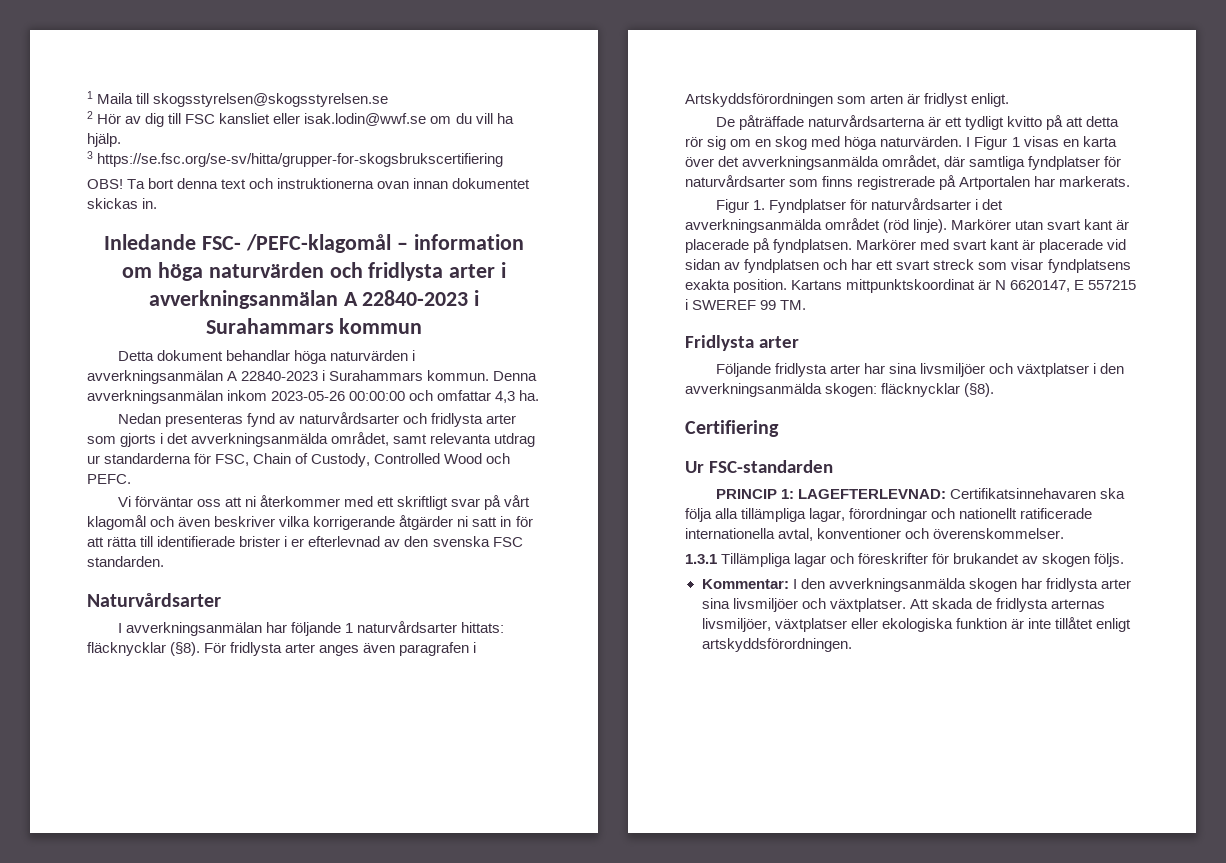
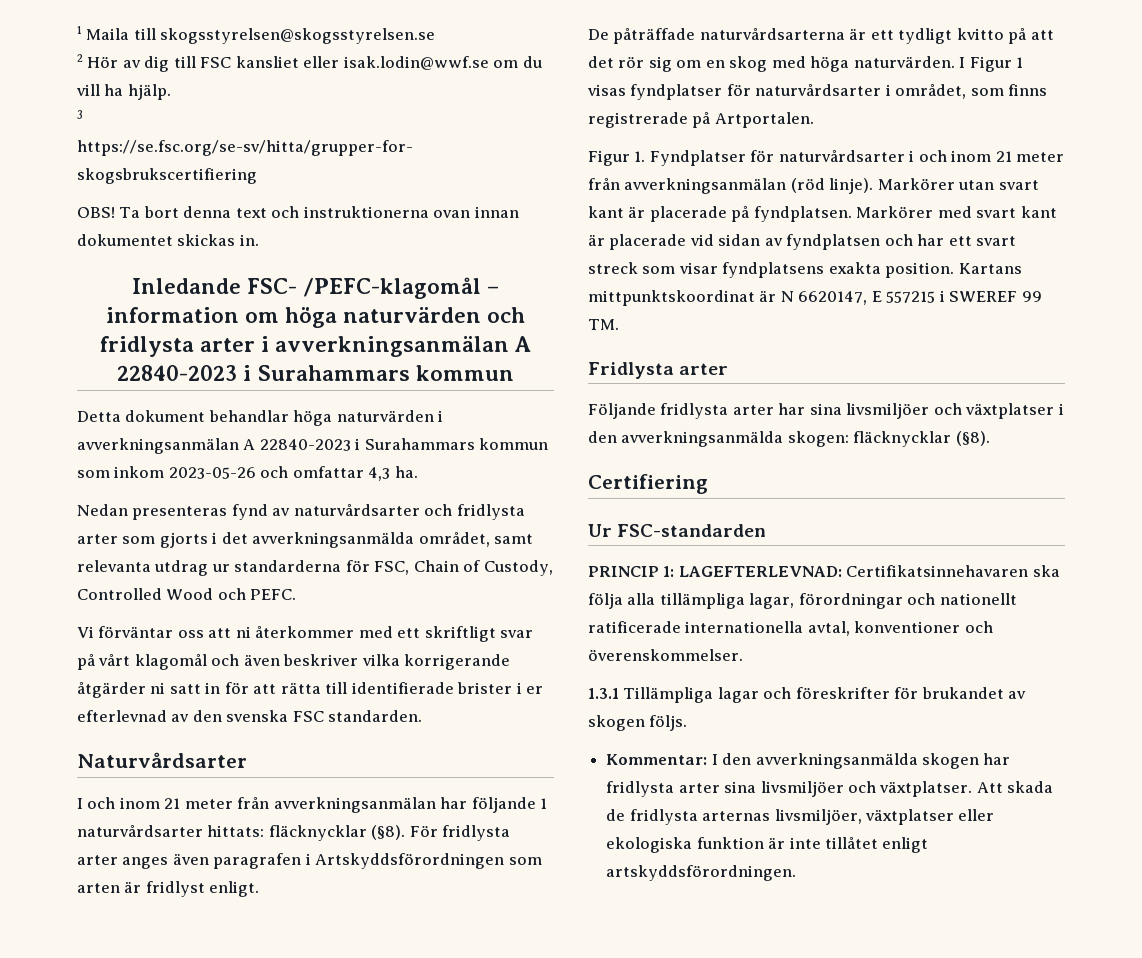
- Detta dokument behandlar höga naturvärden i avverkningsanmälan A 22840-2023 i Surahammars kommun. Denna avverkningsanmälan inkom 2023-05-26 00:00:00 och omfattar 4,3 ha.
+ Detta dokument behandlar höga naturvärden i avverkningsanmälan A 22840-2023 i Surahammars kommun som inkom 2023-05-26 och omfattar 4,3 ha.
- I avverkningsanmälan har följande 1 naturvårdsarter hittats: fläcknycklar (§8).
+ I och inom 21 meter från avverkningsanmälan har följande 1 naturvårdsarter hittats: fläcknycklar (§8).
- De påträffade naturvårdsarterna är ett tydligt kvitto på att detta rör sig om en skog med höga naturvärden.
+ De påträffade naturvårdsarterna är ett tydligt kvitto på att det rör sig om en skog med höga naturvärden.
- I Figur 1 visas en karta över det avverkningsanmälda området, där samtliga fyndplatser för naturvårdsarter som finns registrerade på Artportalen har markerats.
+ I Figur 1 visas fyndplatser för naturvårdsarter i området, som finns registrerade på Artportalen.
- Figur 1. Fyndplatser för naturvårdsarter i det avverkningsanmälda området (röd linje).
+ Figur 1. Fyndplatser för naturvårdsarter i och inom 21 meter från avverkningsanmälan (röd linje).

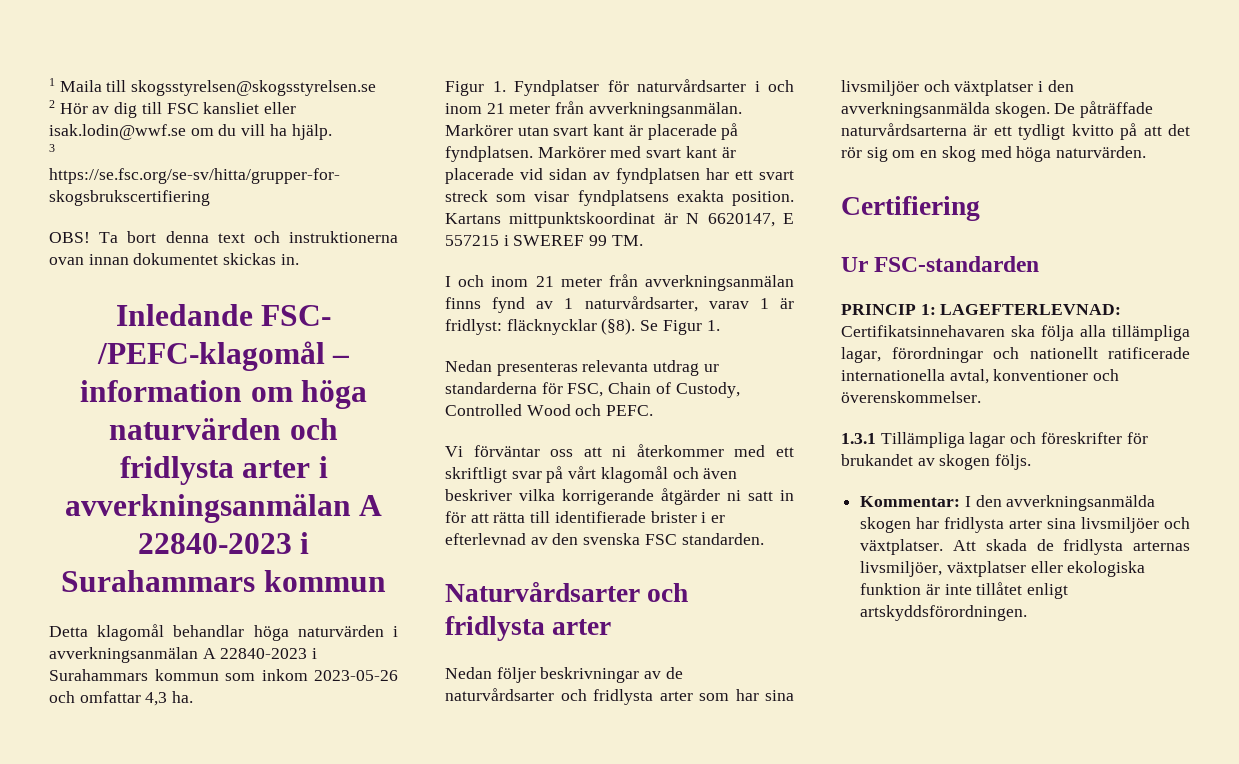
- Detta dokument behandlar höga naturvärden i avverkningsanmälan A 22840-2023 i Surahammars kommun som inkom 2023-05-26 och omfattar 4,3 ha.
+ Detta klagomål behandlar höga naturvärden i avverkningsanmälan A 22840-2023 i Surahammars kommun som inkom 2023-05-26 och omfattar 4,3 ha.
- Nedan presenteras fynd av naturvårdsarter och fridlysta arter som gjorts i det avverkningsanmälda området, samt relevanta utdrag ur standarderna för FSC, Chain of Custody, Controlled Wood och PEFC.
+ Figur 1. Fyndplatser för naturvårdsarter i och inom 21 meter från avverkningsanmälan. Markörer utan svart kant är placerade på fyndplatsen. Markörer med svart kant är placerade vid sidan av fyndplatsen har ett svart streck som visar fyndplatsens exakta position. Kartans mittpunktskoordinat är N 6620147, E 557215 i SWEREF 99 TM.
+ I och inom 21 meter från avverkningsanmälan finns fynd av 1 naturvårdsarter, varav 1 är fridlyst: fläcknycklar (§8). Se Figur 1.
+ Nedan presenteras relevanta utdrag ur standarderna för FSC, Chain of Custody, Controlled Wood och PEFC.
- Naturvårdsarter
- I och inom 21 meter från avverkningsanmälan har följande 1 naturvårdsarter hittats: fläcknycklar (§8). För fridlysta arter anges även paragrafen i Artskyddsförordningen som arten är fridlyst enligt.
- De påträffade naturvårdsarterna är ett tydligt kvitto på att det rör sig om en skog med höga naturvärden. I Figur 1 visas fyndplatser för naturvårdsarter i området, som finns registrerade på Artportalen.
- Figur 1. Fyndplatser för naturvårdsarter i och inom 21 meter från avverkningsanmälan (röd linje). Markörer utan svart kant är placerade på fyndplatsen. Markörer med svart kant är placerade vid sidan av fyndplatsen och har ett svart streck som visar fyndplatsens exakta position. Kartans mittpunktskoordinat är N 6620147, E 557215 i SWEREF 99 TM.
- Fridlysta arter
- Följande fridlysta arter har sina livsmiljöer och växtplatser i den avverkningsanmälda skogen: fläcknycklar (§8).
+ Naturvårdsarter och fridlysta arter
+ Nedan följer beskrivningar av de naturvårdsarter och fridlysta arter som har sina livsmiljöer och växtplatser i den avverkningsanmälda skogen. De påträffade naturvårdsarterna är ett tydligt kvitto på att det rör sig om en skog med höga naturvärden.

